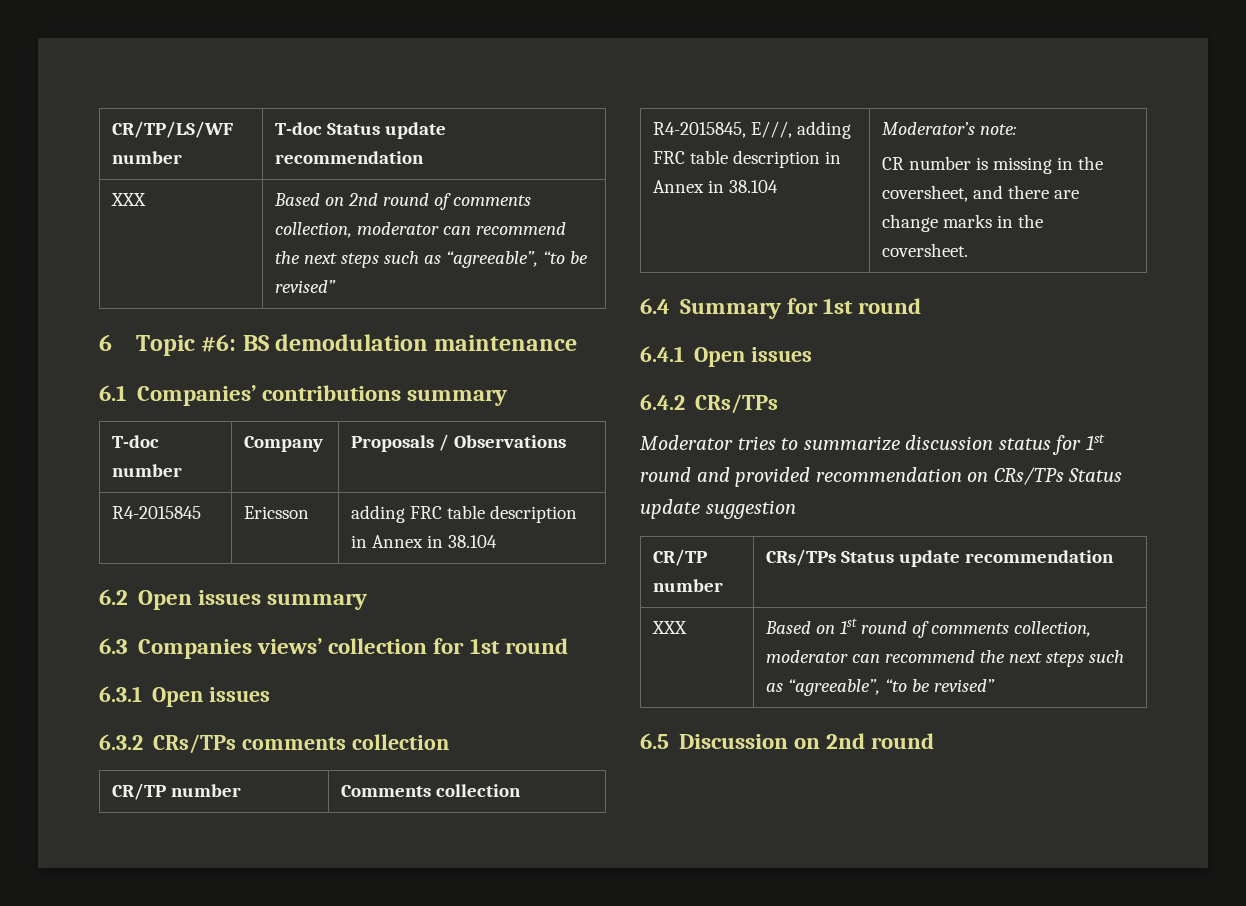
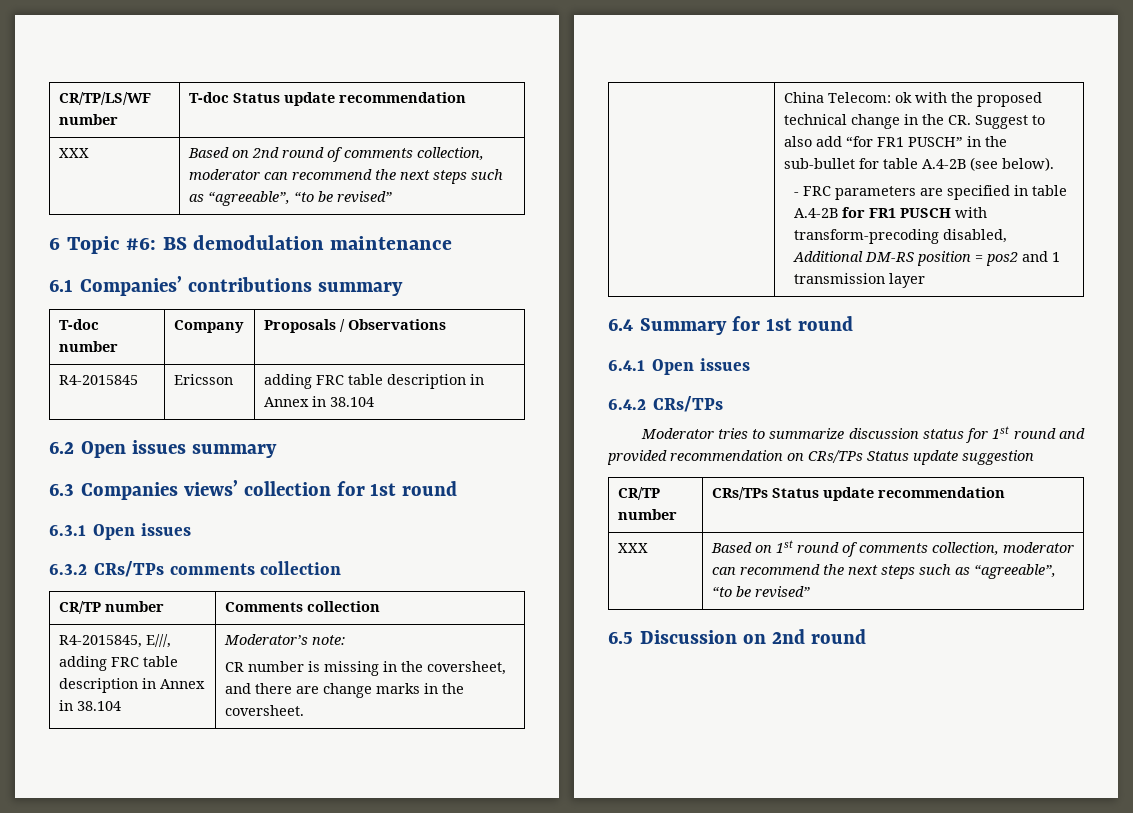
+ China Telecom: ok with the proposed technical change in the CR. Suggest to also add “for FR1 PUSCH” in the sub-bullet for table A.4-2B (see below).
+ - FRC parameters are specified in table A.4-2B for FR1 PUSCH with transform-precoding disabled, Additional DM-RS position = pos2 and 1 transmission layer

